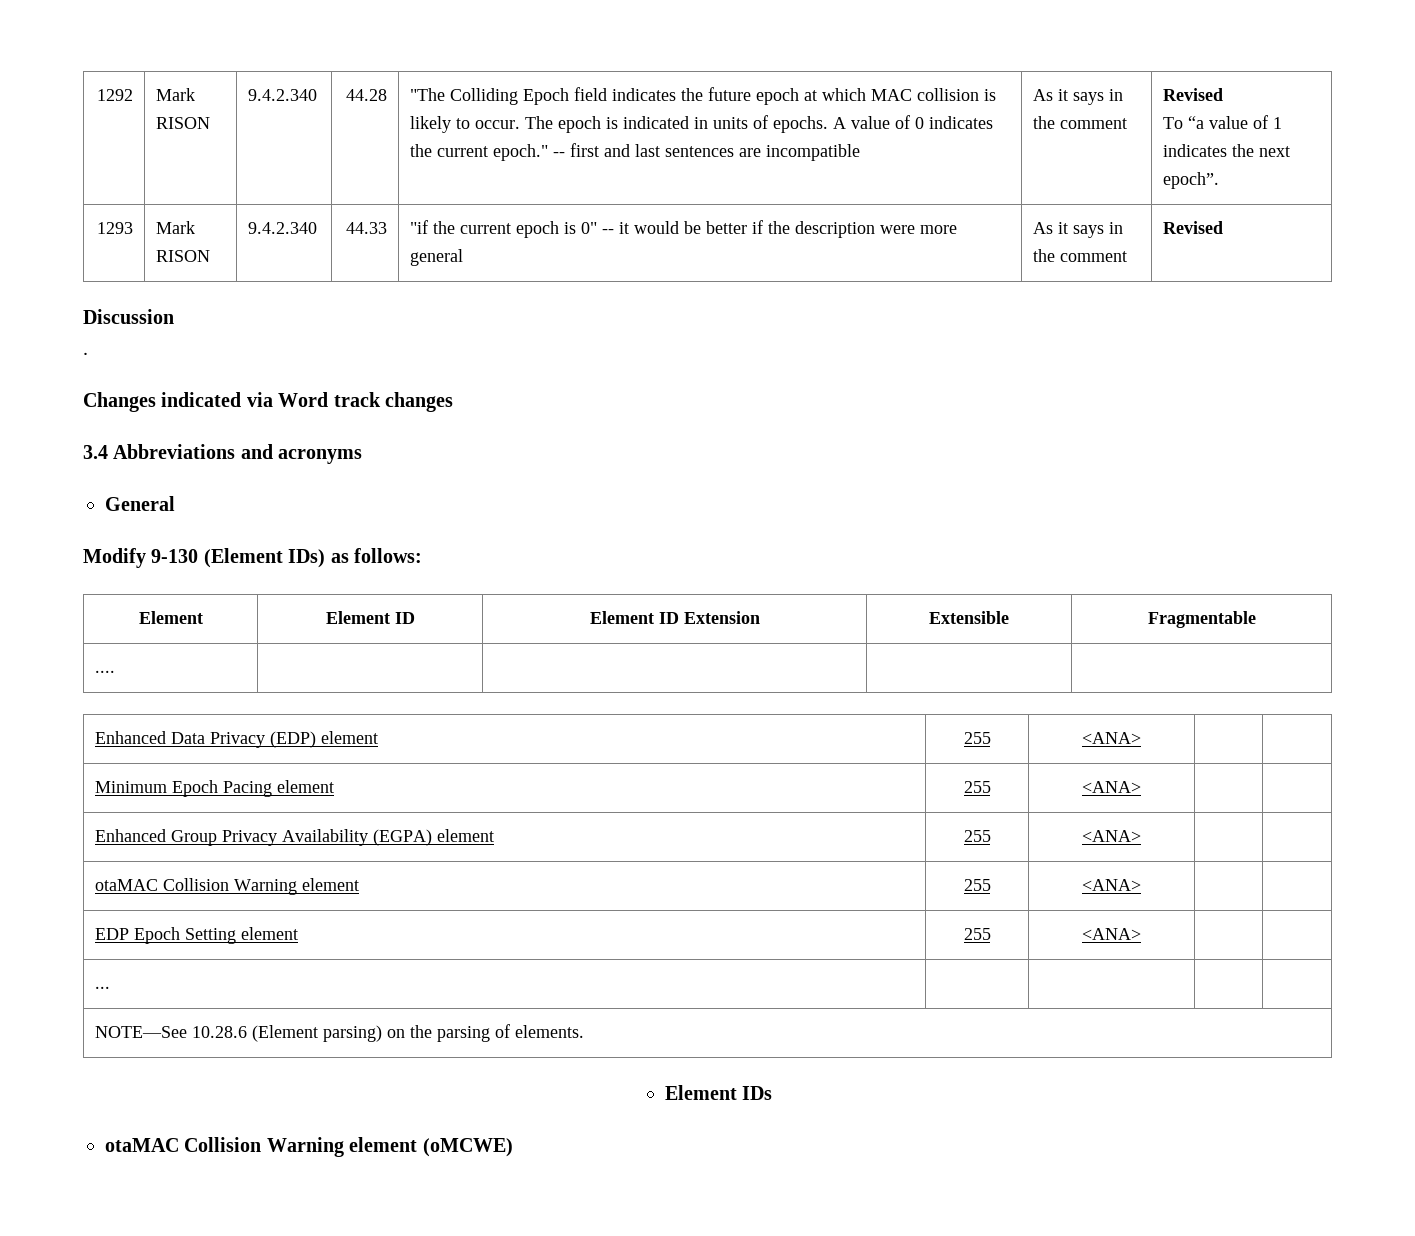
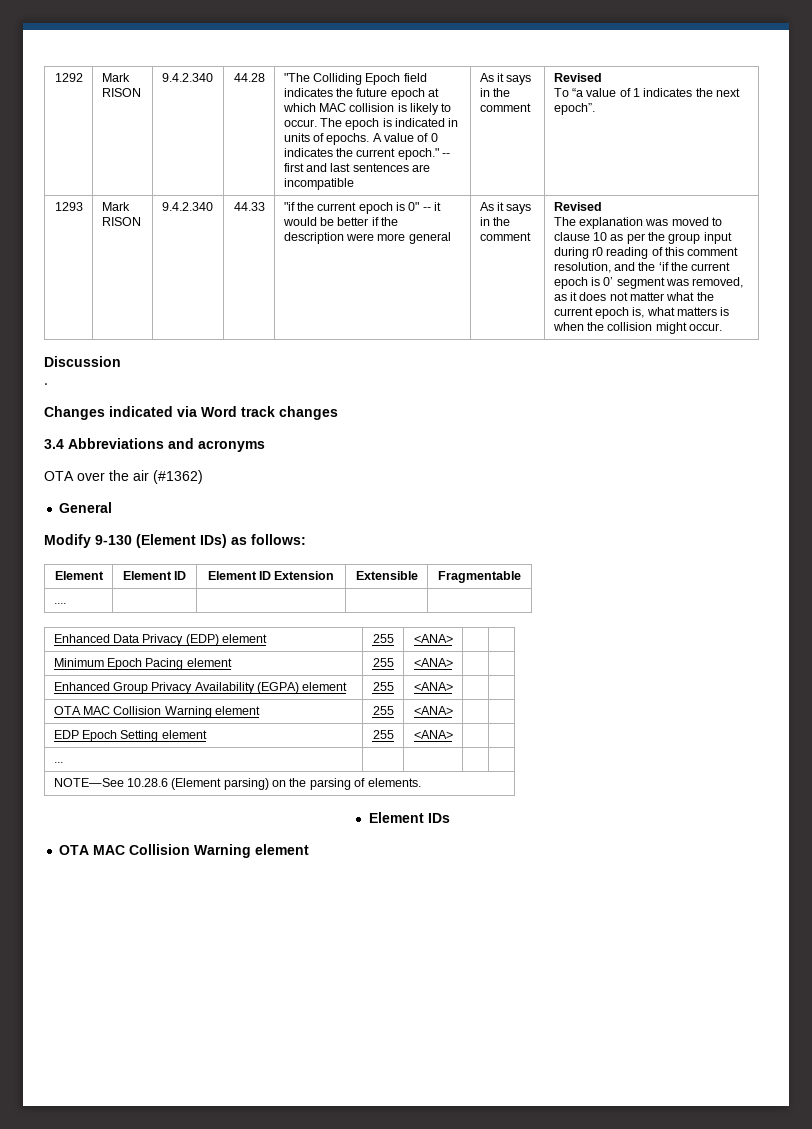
+ The explanation was moved to clause 10 as per the group input during r0 reading of this comment resolution, and the ‘if the current epoch is 0’ segment was removed, as it does not matter what the current epoch is, what matters is when the collision might occur.
+ OTA over the air (#1362)
- otaMAC Collision Warning element | 255 | <ANA> | |
+ OTA MAC Collision Warning element | 255 | <ANA> | |
  Element IDs
- otaMAC Collision Warning element (oMCWE)
+ OTA MAC Collision Warning element

